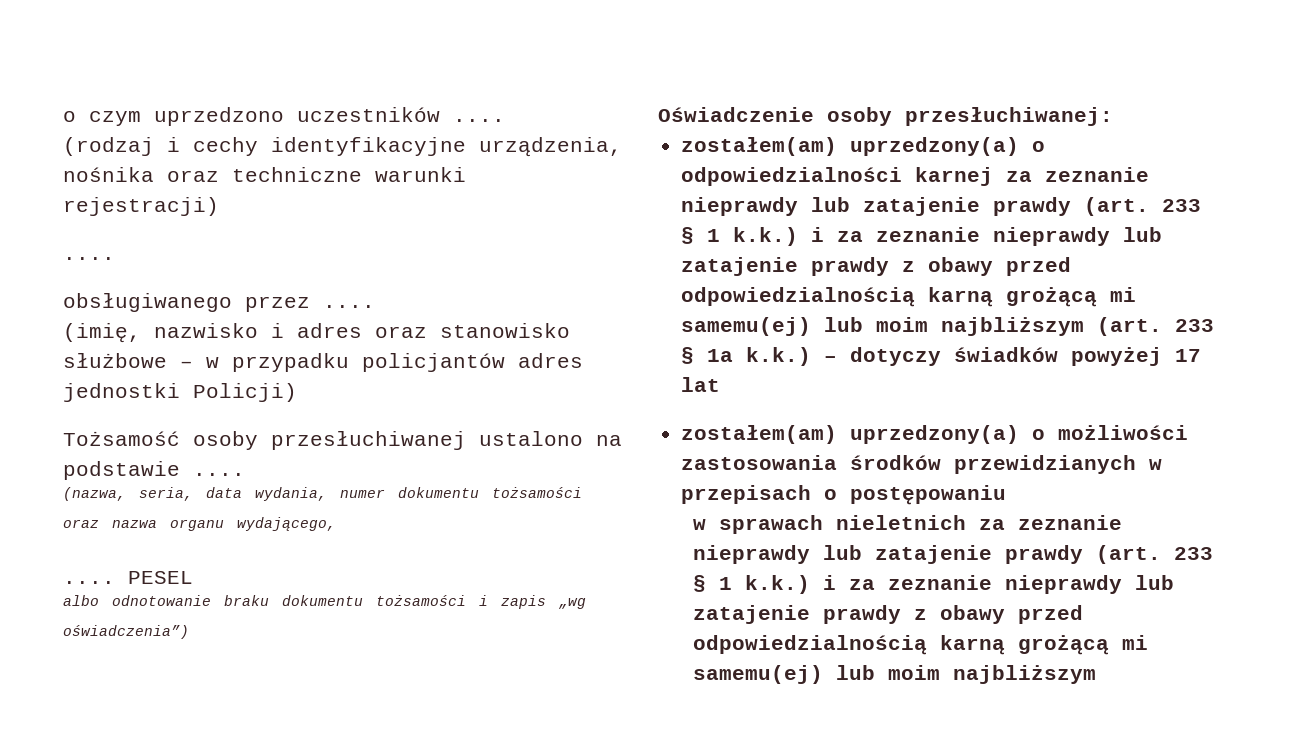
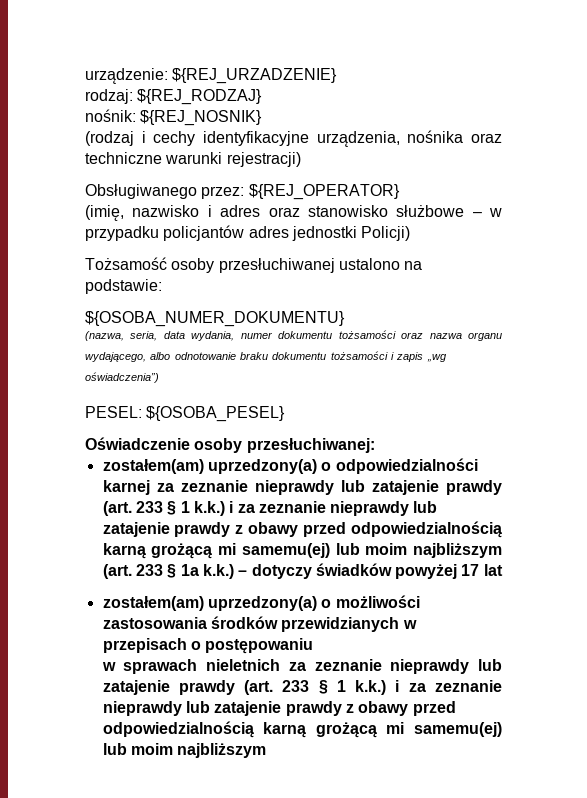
- o czym uprzedzono uczestników ....
+ urządzenie: ${REJ_URZADZENIE}
+ rodzaj: ${REJ_RODZAJ}
+ nośnik: ${REJ_NOSNIK}
  (rodzaj i cechy identyfikacyjne urządzenia, nośnika oraz techniczne warunki rejestracji)
- ....
- obsługiwanego przez ....
+ Obsługiwanego przez: ${REJ_OPERATOR}
- Tożsamość osoby przesłuchiwanej ustalono na podstawie ....
+ Tożsamość osoby przesłuchiwanej ustalono na podstawie:
+ ${OSOBA_NUMER_DOKUMENTU}
- (nazwa, seria, data wydania, numer dokumentu tożsamości oraz nazwa organu wydającego,
- .... PESEL
- albo odnotowanie braku dokumentu tożsamości i zapis „wg oświadczenia”)
+ (nazwa, seria, data wydania, numer dokumentu tożsamości oraz nazwa organu wydającego, albo odnotowanie braku dokumentu tożsamości i zapis „wg oświadczenia”)
+ PESEL: ${OSOBA_PESEL}

